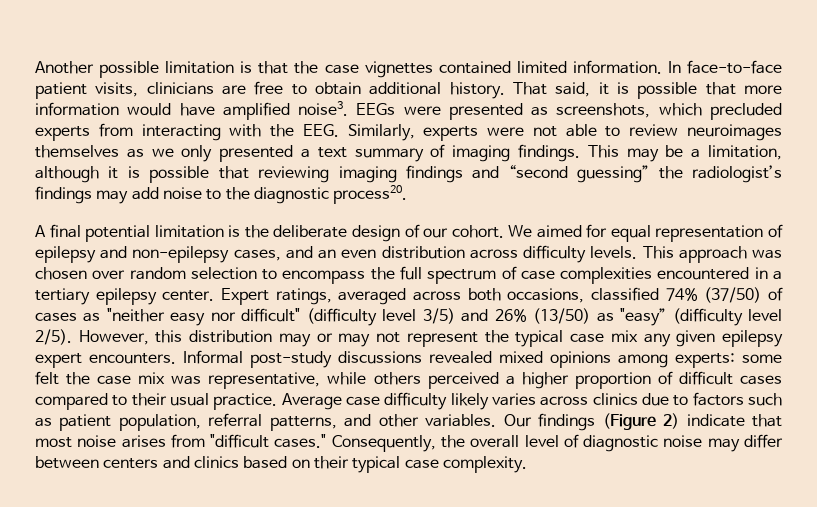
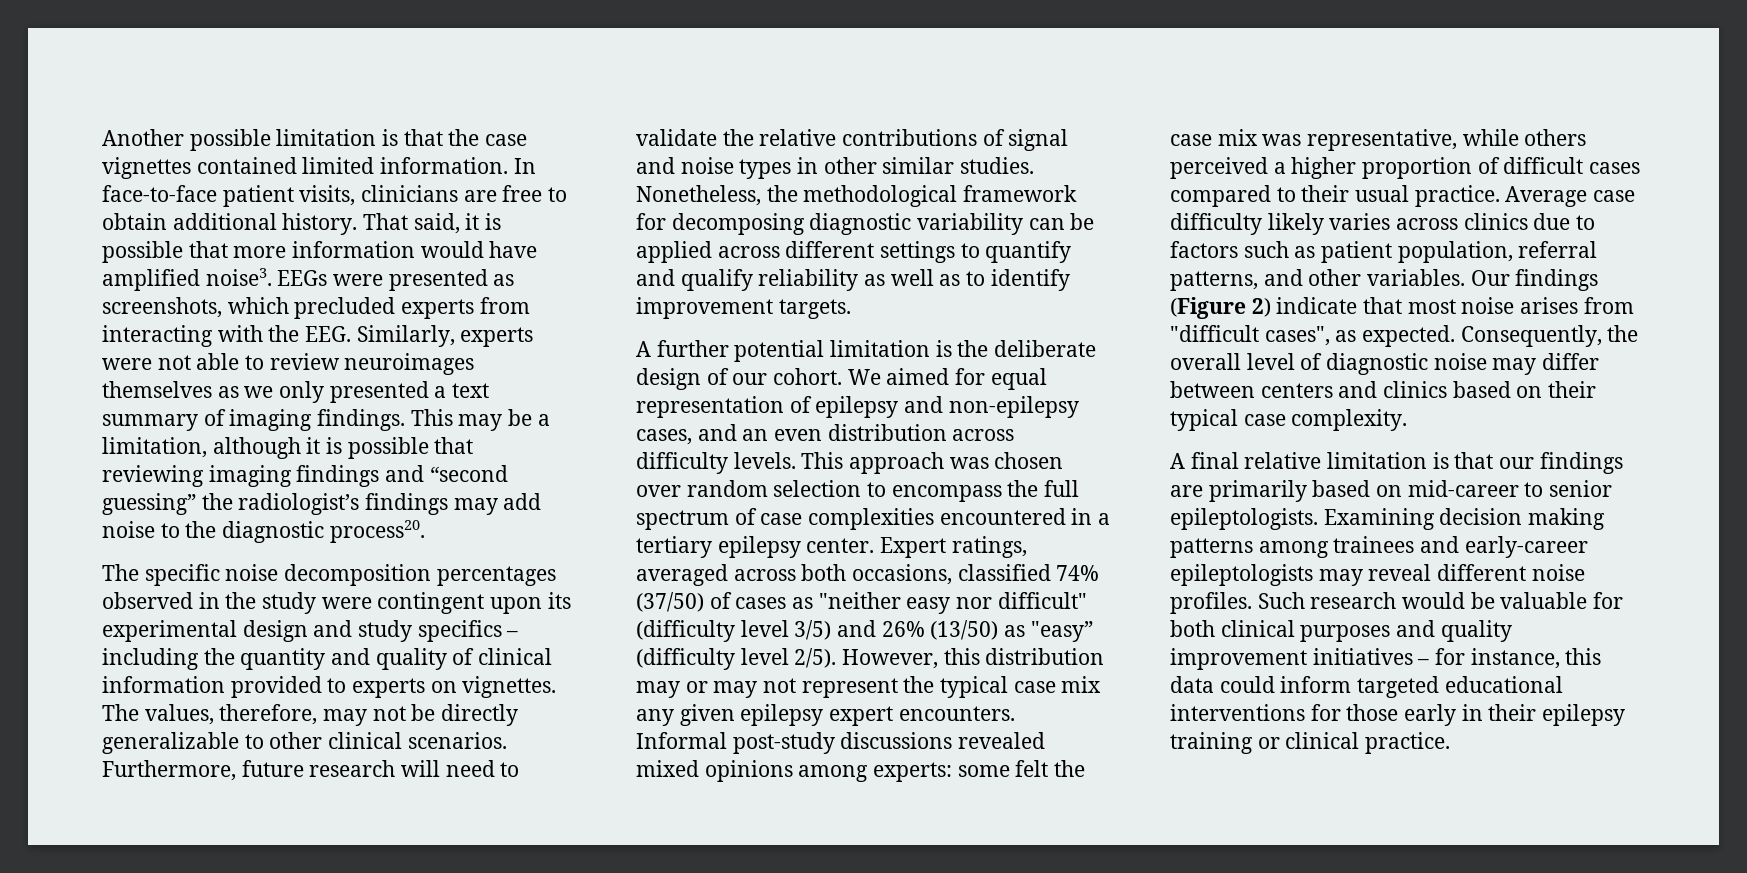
- A final potential limitation is the deliberate design of our cohort.
+ The specific noise decomposition percentages observed in the study were contingent upon its experimental design and study specifics – including the quantity and quality of clinical information provided to experts on vignettes. The values, therefore, may not be directly generalizable to other clinical scenarios. Furthermore, future research will need to validate the relative contributions of signal and noise types in other similar studies. Nonetheless, the methodological framework for decomposing diagnostic variability can be applied across different settings to quantify and qualify reliability as well as to identify improvement targets.
+ A further potential limitation is the deliberate design of our cohort.
- Our findings (Figure 2) indicate that most noise arises from "difficult cases."
+ Our findings (Figure 2) indicate that most noise arises from "difficult cases", as expected.
+ A final relative limitation is that our findings are primarily based on mid-career to senior epileptologists. Examining decision making patterns among trainees and early-career epileptologists may reveal different noise profiles. Such research would be valuable for both clinical purposes and quality improvement initiatives – for instance, this data could inform targeted educational interventions for those early in their epilepsy training or clinical practice.

